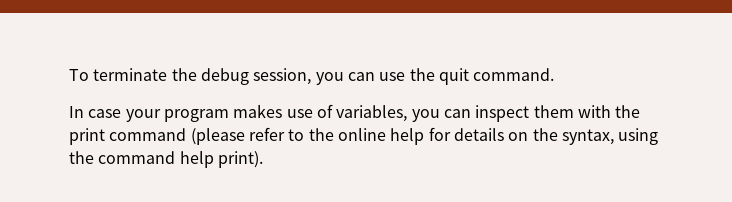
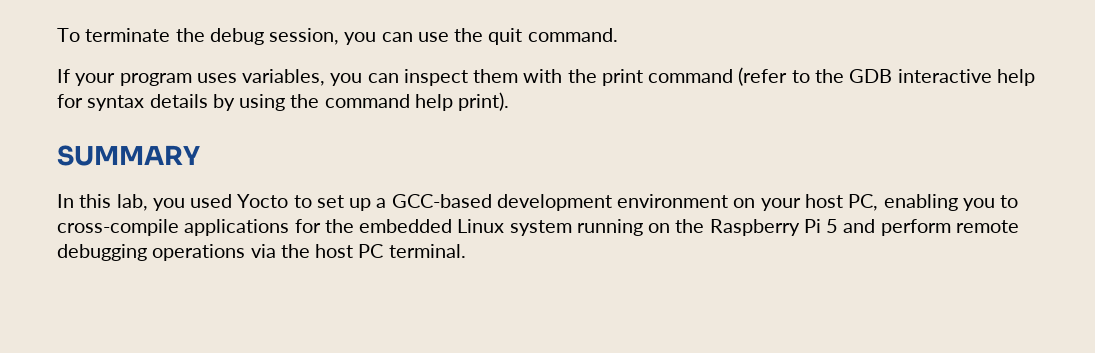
- In case your program makes use of variables, you can inspect them with the print command (please refer to the online help for details on the syntax, using the command help print).
+ If your program uses variables, you can inspect them with the print command (refer to the GDB interactive help for syntax details by using the command help print).
+ SUMMARY
+ In this lab, you used Yocto to set up a GCC-based development environment on your host PC, enabling you to cross-compile applications for the embedded Linux system running on the Raspberry Pi 5 and perform remote debugging operations via the host PC terminal.

